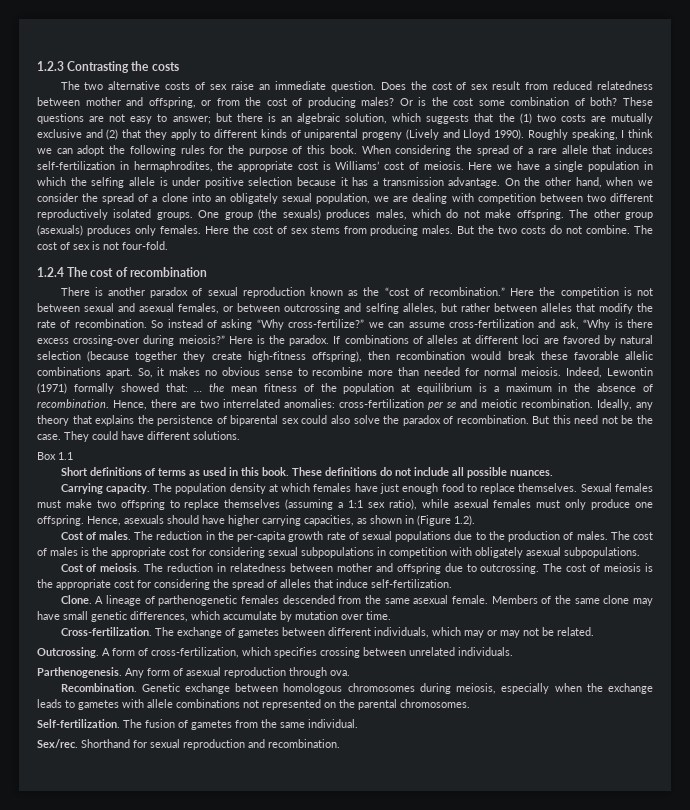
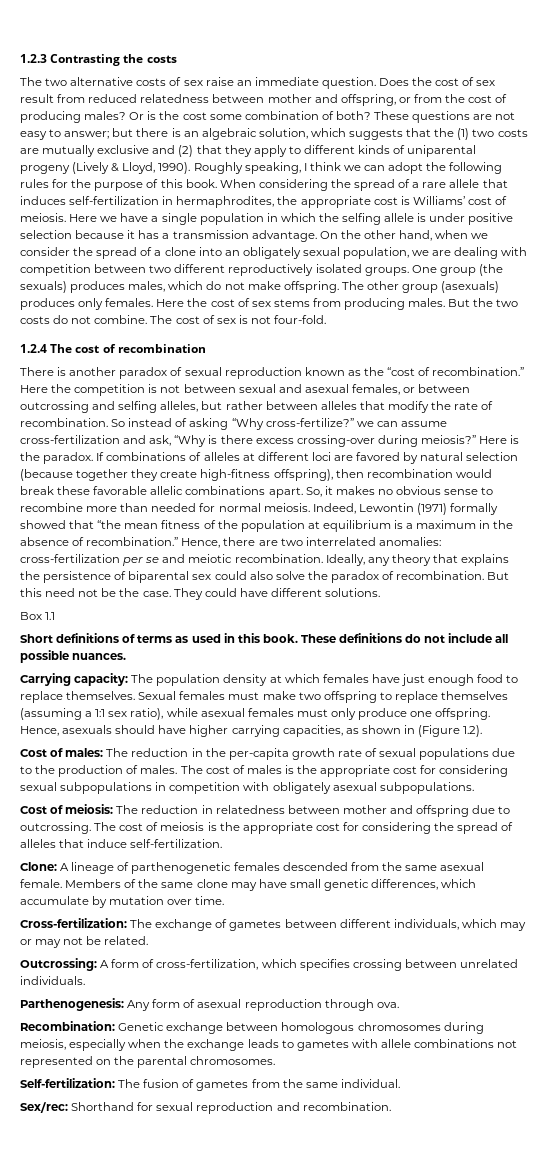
- These questions are not easy to answer; but there is an algebraic solution, which suggests that the (1) two costs are mutually exclusive and (2) that they apply to different kinds of uniparental progeny (Lively and Lloyd 1990).
+ These questions are not easy to answer; but there is an algebraic solution, which suggests that the (1) two costs are mutually exclusive and (2) that they apply to different kinds of uniparental progeny (Lively & Lloyd, 1990).
- Indeed, Lewontin (1971) formally showed that: … the mean fitness of the population at equilibrium is a maximum in the absence of recombination.
+ Indeed, Lewontin (1971) formally showed that “the mean fitness of the population at equilibrium is a maximum in the absence of recombination.”
- Carrying capacity. The population density at which females have just enough food to replace themselves.
+ Carrying capacity: The population density at which females have just enough food to replace themselves.
- Cost of males. The reduction in the per-capita growth rate of sexual populations due to the production of males.
+ Cost of males: The reduction in the per-capita growth rate of sexual populations due to the production of males.
- Cost of meiosis. The reduction in relatedness between mother and offspring due to outcrossing.
+ Cost of meiosis: The reduction in relatedness between mother and offspring due to outcrossing.
- Clone. A lineage of parthenogenetic females descended from the same asexual female.
+ Clone: A lineage of parthenogenetic females descended from the same asexual female.
- Cross-fertilization. The exchange of gametes between different individuals, which may or may not be related.
+ Cross-fertilization: The exchange of gametes between different individuals, which may or may not be related.
- Outcrossing. A form of cross-fertilization, which specifies crossing between unrelated individuals.
+ Outcrossing: A form of cross-fertilization, which specifies crossing between unrelated individuals.
- Parthenogenesis. Any form of asexual reproduction through ova.
+ Parthenogenesis: Any form of asexual reproduction through ova.
- Recombination. Genetic exchange between homologous chromosomes during meiosis, especially when the exchange leads to gametes with allele combinations not represented on the parental chromosomes.
+ Recombination: Genetic exchange between homologous chromosomes during meiosis, especially when the exchange leads to gametes with allele combinations not represented on the parental chromosomes.
- Self-fertilization. The fusion of gametes from the same individual.
+ Self-fertilization: The fusion of gametes from the same individual.
- Sex/rec. Shorthand for sexual reproduction and recombination.
+ Sex/rec: Shorthand for sexual reproduction and recombination.

